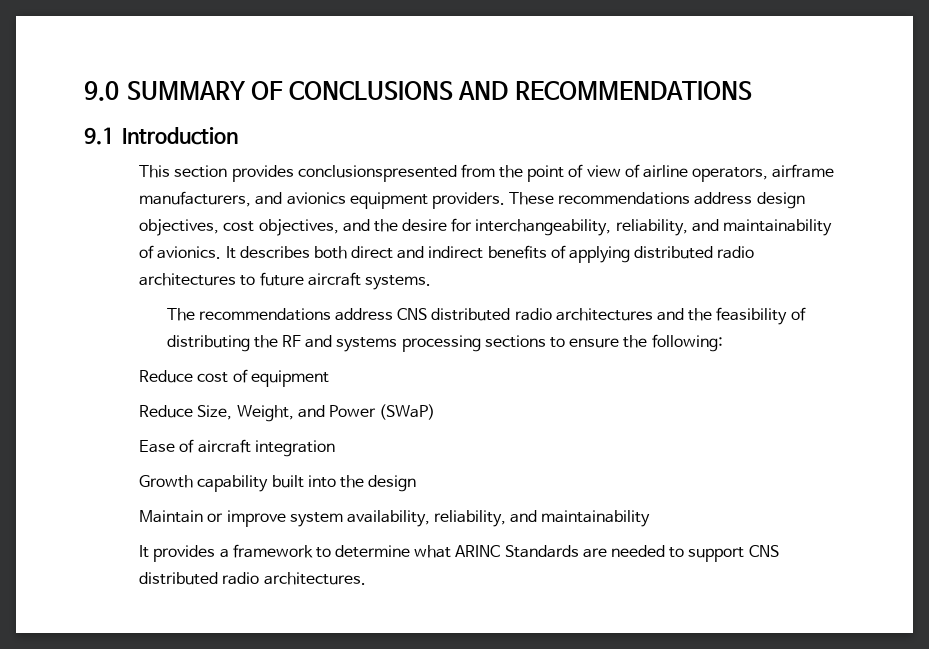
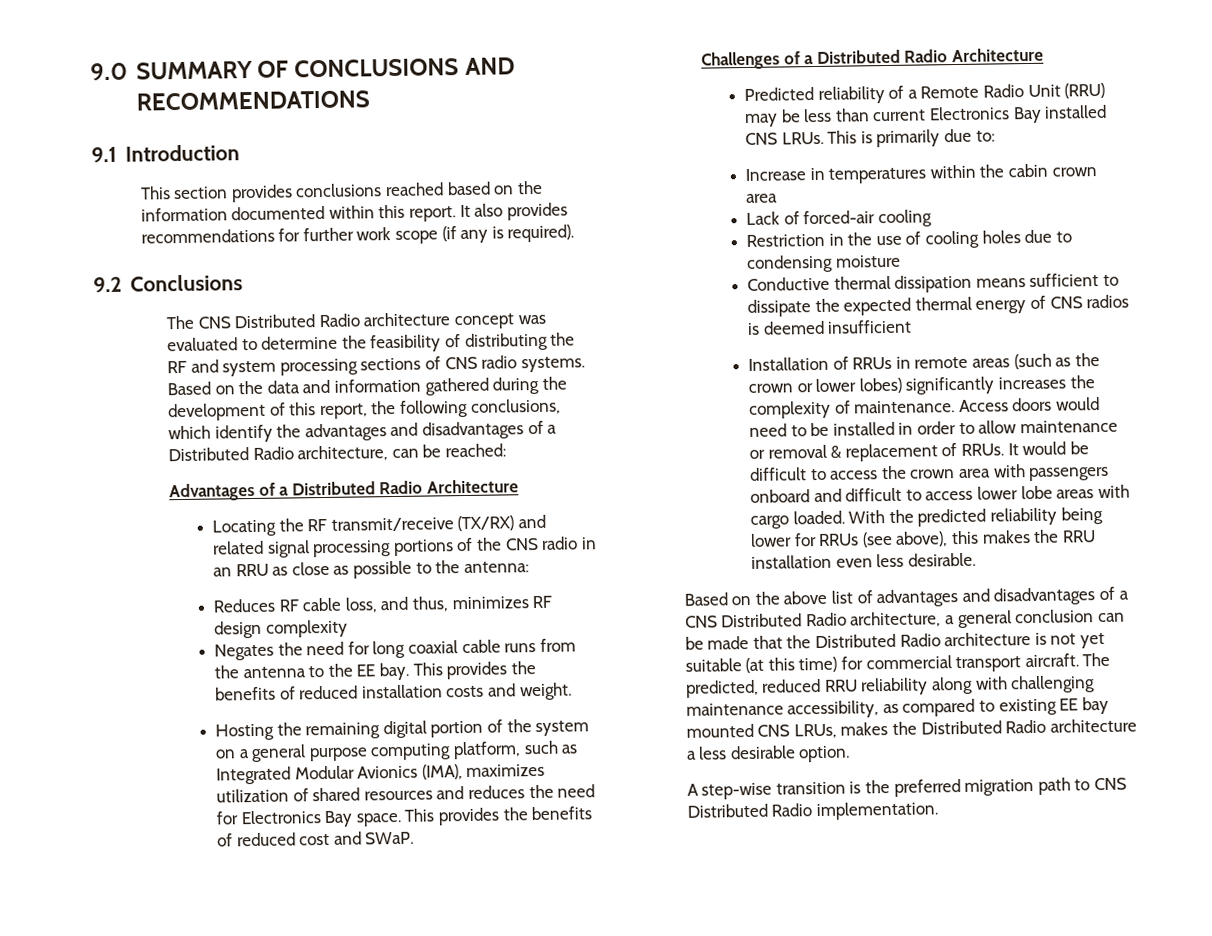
- This section provides conclusionspresented from the point of view of airline operators, airframe manufacturers, and avionics equipment providers. These recommendations address design objectives, cost objectives, and the desire for interchangeability, reliability, and maintainability of avionics. It describes both direct and indirect benefits of applying distributed radio architectures to future aircraft systems.
- The recommendations address CNS distributed radio architectures and the feasibility of distributing the RF and systems processing sections to ensure the following:
- Reduce cost of equipment
- Reduce Size, Weight, and Power (SWaP)
- Ease of aircraft integration
- Growth capability built into the design
- Maintain or improve system availability, reliability, and maintainability
- It provides a framework to determine what ARINC Standards are needed to support CNS distributed radio architectures.
+ This section provides conclusions reached based on the information documented within this report. It also provides recommendations for further work scope (if any is required).
+ 9.2 Conclusions
+ The CNS Distributed Radio architecture concept was evaluated to determine the feasibility of distributing the RF and system processing sections of CNS radio systems. Based on the data and information gathered during the development of this report, the following conclusions, which identify the advantages and disadvantages of a Distributed Radio architecture, can be reached:
+ Advantages of a Distributed Radio Architecture
+ Locating the RF transmit/receive (TX/RX) and related signal processing portions of the CNS radio in an RRU as close as possible to the antenna:
+ Reduces RF cable loss, and thus, minimizes RF design complexity
+ Negates the need for long coaxial cable runs from the antenna to the EE bay. This provides the benefits of reduced installation costs and weight.
+ Hosting the remaining digital portion of the system on a general purpose computing platform, such as Integrated Modular Avionics (IMA), maximizes utilization of shared resources and reduces the need for Electronics Bay space. This provides the benefits of reduced cost and SWaP.
+ Challenges of a Distributed Radio Architecture
+ Predicted reliability of a Remote Radio Unit (RRU) may be less than current Electronics Bay installed CNS LRUs. This is primarily due to:
+ Increase in temperatures within the cabin crown area
+ Lack of forced-air cooling
+ Restriction in the use of cooling holes due to condensing moisture
+ Conductive thermal dissipation means sufficient to dissipate the expected thermal energy of CNS radios is deemed insufficient
+ Installation of RRUs in remote areas (such as the crown or lower lobes) significantly increases the complexity of maintenance. Access doors would need to be installed in order to allow maintenance or removal & replacement of RRUs. It would be difficult to access the crown area with passengers onboard and difficult to access lower lobe areas with cargo loaded. With the predicted reliability being lower for RRUs (see above), this makes the RRU installation even less desirable.
+ Based on the above list of advantages and disadvantages of a CNS Distributed Radio architecture, a general conclusion can be made that the Distributed Radio architecture is not yet suitable (at this time) for commercial transport aircraft. The predicted, reduced RRU reliability along with challenging maintenance accessibility, as compared to existing EE bay mounted CNS LRUs, makes the Distributed Radio architecture a less desirable option.
+ A step-wise transition is the preferred migration path to CNS Distributed Radio implementation.

